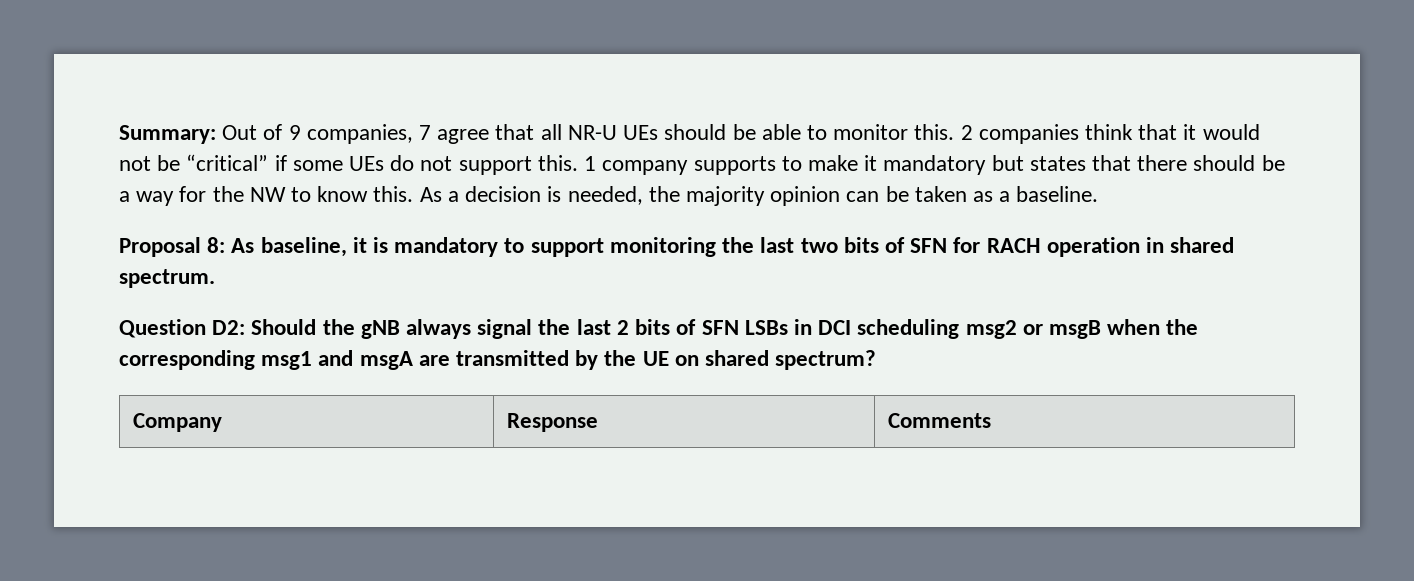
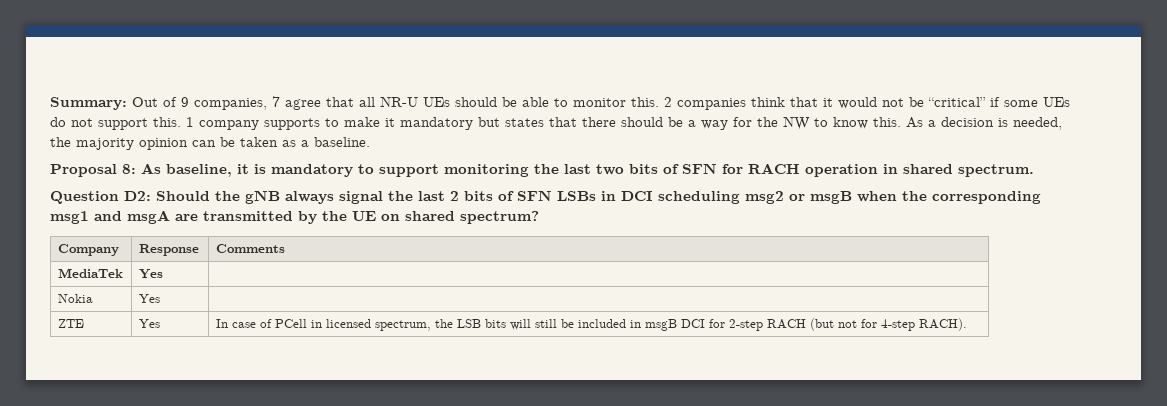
+ MediaTek | Yes |
+ Nokia | Yes |
+ ZTE | Yes | In case of PCell in licensed spectrum, the LSB bits will still be included in msgB DCI for 2-step RACH (but not for 4-step RACH).

